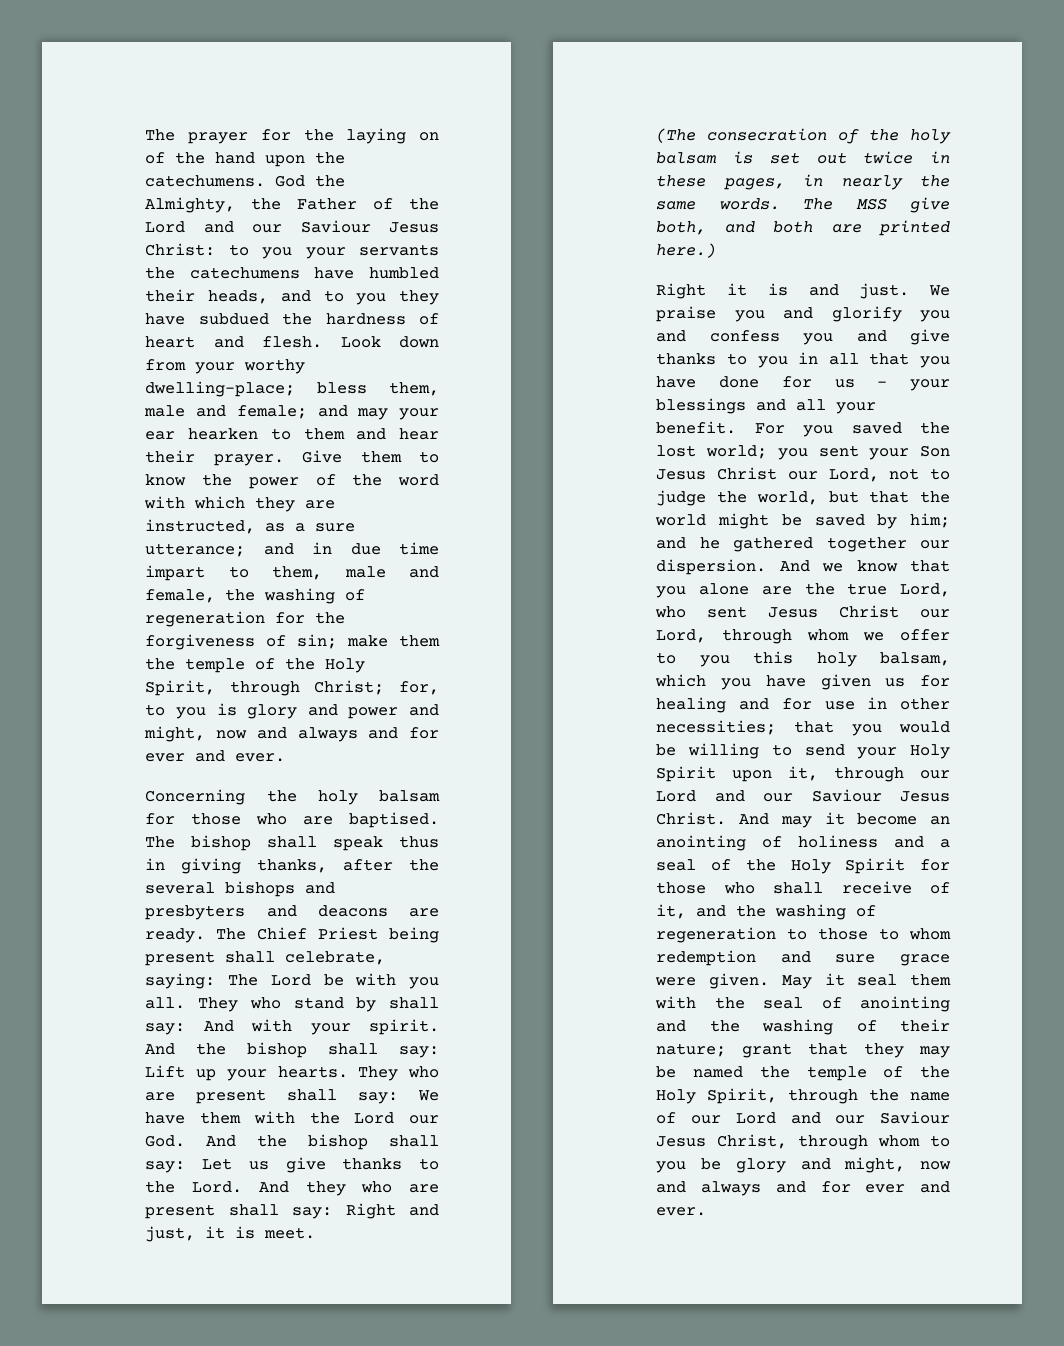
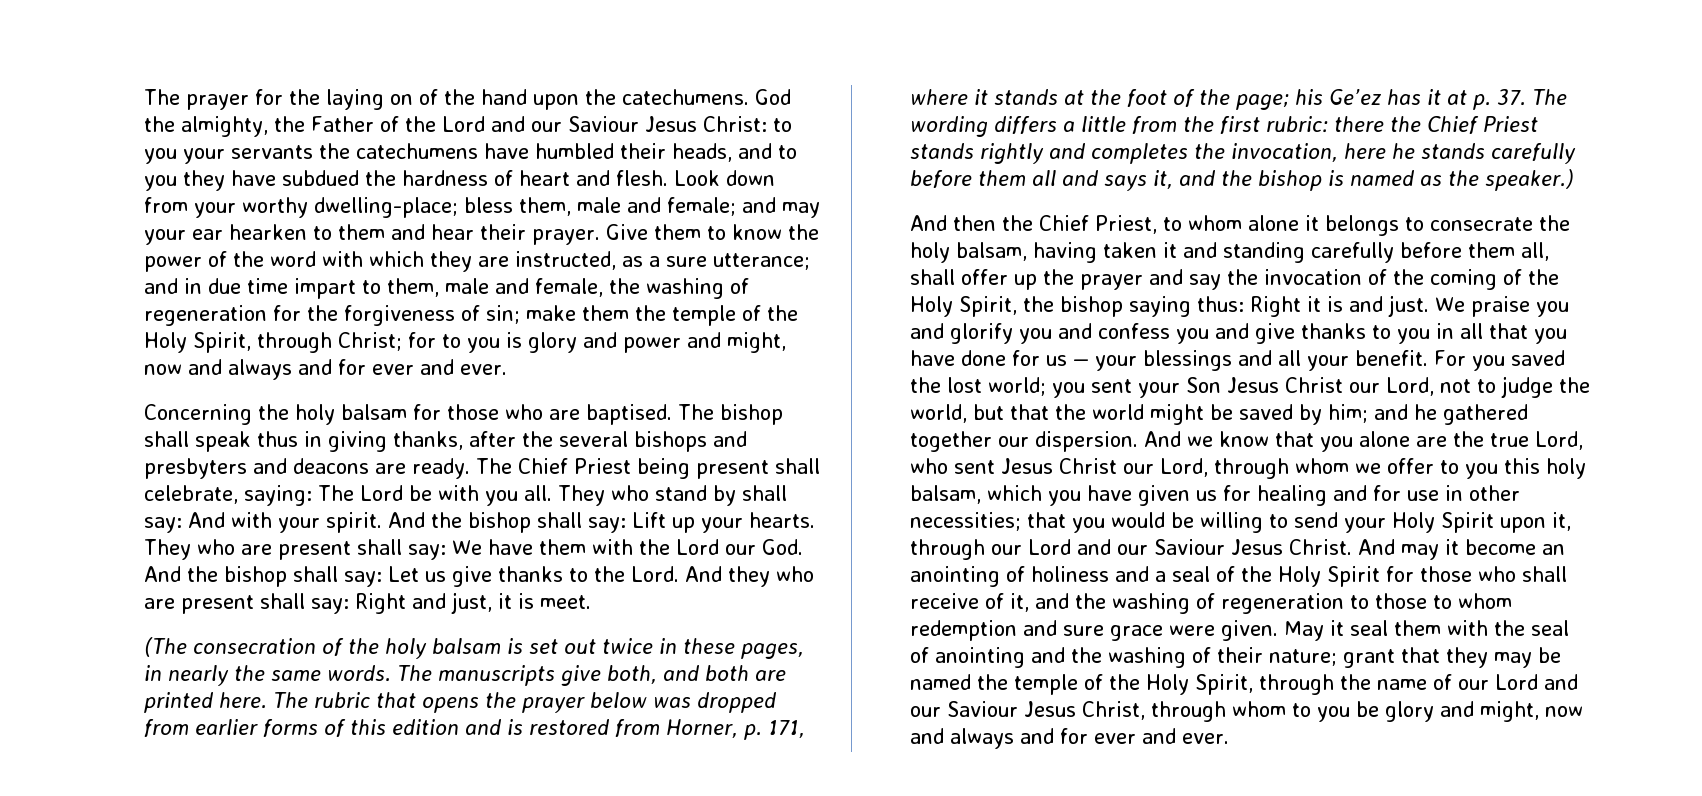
- God the Almighty, the Father of the Lord and our Saviour Jesus Christ: to you your servants the catechumens have humbled their heads, and to you they have subdued the hardness of heart and flesh.
+ God the almighty, the Father of the Lord and our Saviour Jesus Christ: to you your servants the catechumens have humbled their heads, and to you they have subdued the hardness of heart and flesh.
- for, to you is glory and power and might, now and always and for ever and ever.
+ for to you is glory and power and might, now and always and for ever and ever.
- The MSS give both, and both are printed here.)
- Right it is and just.
+ The manuscripts give both, and both are printed here. The rubric that opens the prayer below was dropped from earlier forms of this edition and is restored from Horner, p. 171, where it stands at the foot of the page; his Ge’ez has it at p. 37. The wording differs a little from the first rubric: there the Chief Priest stands rightly and completes the invocation, here he stands carefully before them all and says it, and the bishop is named as the speaker.)
+ And then the Chief Priest, to whom alone it belongs to consecrate the holy balsam, having taken it and standing carefully before them all, shall offer up the prayer and say the invocation of the coming of the Holy Spirit, the bishop saying thus: Right it is and just.
- We praise you and glorify you and confess you and give thanks to you in all that you have done for us – your blessings and all your benefit.
+ We praise you and glorify you and confess you and give thanks to you in all that you have done for us — your blessings and all your benefit.

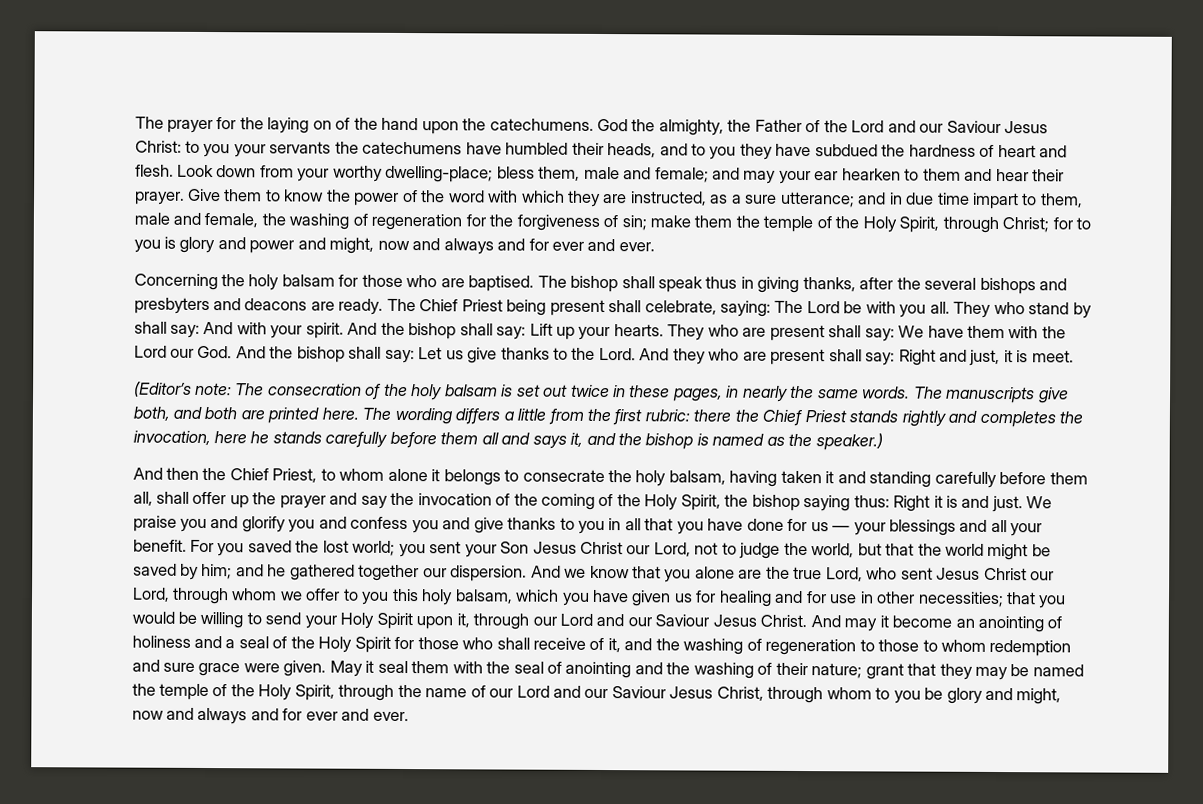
- (The consecration of the holy balsam is set out twice in these pages, in nearly the same words.
+ (Editor’s note: The consecration of the holy balsam is set out twice in these pages, in nearly the same words.
- The rubric that opens the prayer below was dropped from earlier forms of this edition and is restored from Horner, p. 171, where it stands at the foot of the page; his Ge’ez has it at p. 37. The wording differs a little from the first rubric: there the Chief Priest stands rightly and completes the invocation, here he stands carefully before them all and says it, and the bishop is named as the speaker.)
+ The wording differs a little from the first rubric: there the Chief Priest stands rightly and completes the invocation, here he stands carefully before them all and says it, and the bishop is named as the speaker.)

